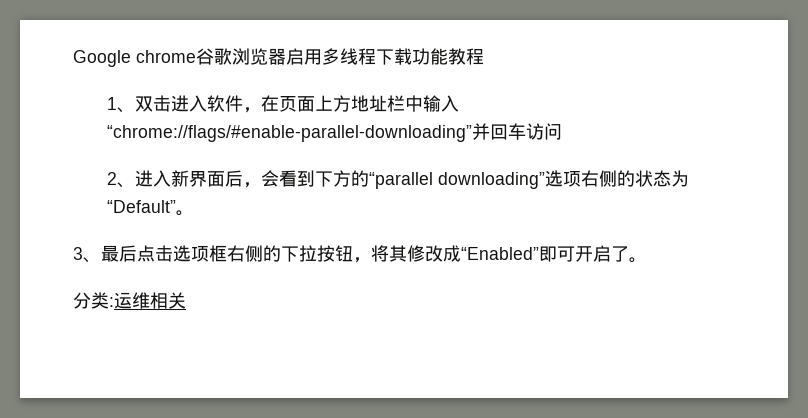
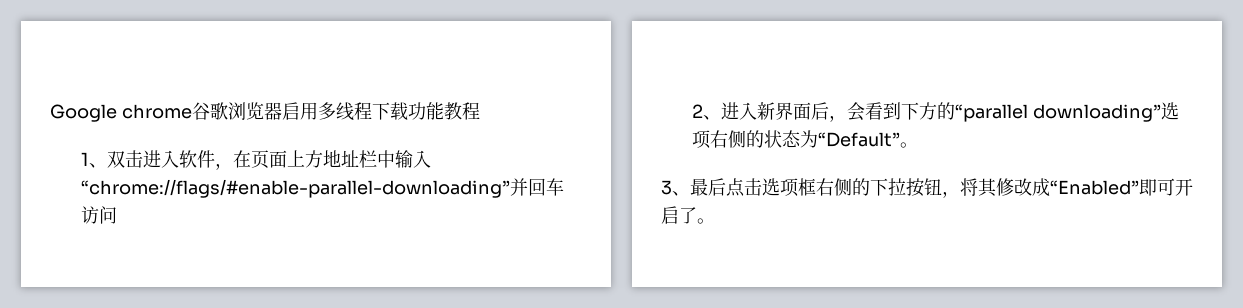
- 分类:运维相关

